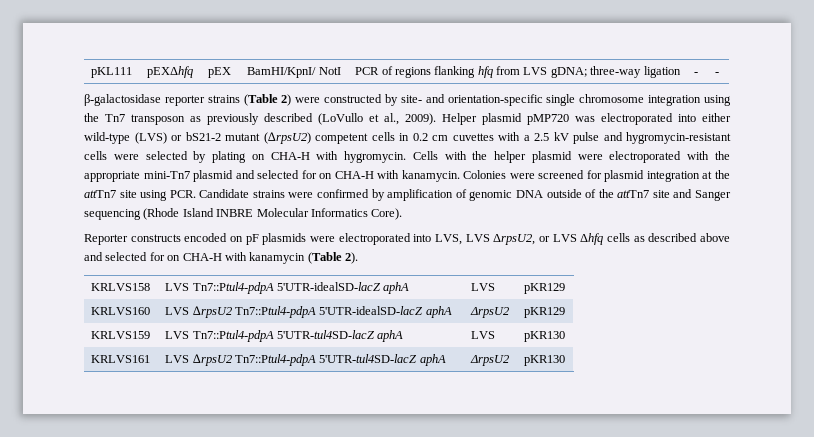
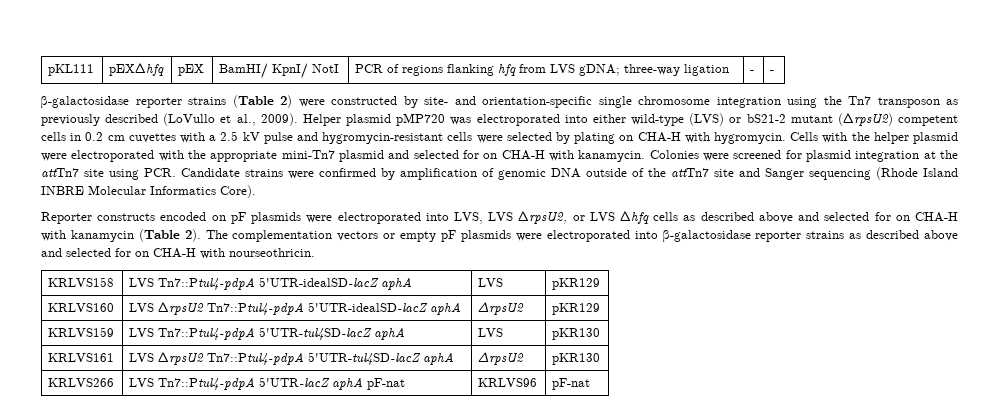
- pKL111 | pEXΔhfq | pEX | BamHI/KpnI/ NotI | PCR of regions flanking hfq from LVS gDNA; three-way ligation | - | -
+ pKL111 | pEXΔhfq | pEX | BamHI/ KpnI/ NotI | PCR of regions flanking hfq from LVS gDNA; three-way ligation | - | -
+ The complementation vectors or empty pF plasmids were electroporated into β-galactosidase reporter strains as described above and selected for on CHA-H with nourseothricin.
+ KRLVS266 | LVS Tn7::Ptul4-pdpA 5'UTR-lacZ aphA pF-nat | KRLVS96 | pF-nat

